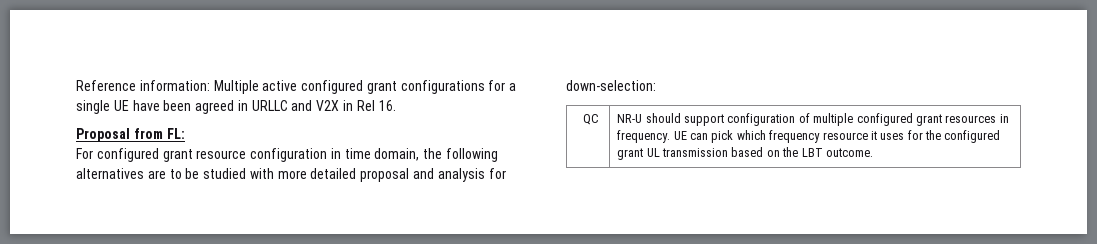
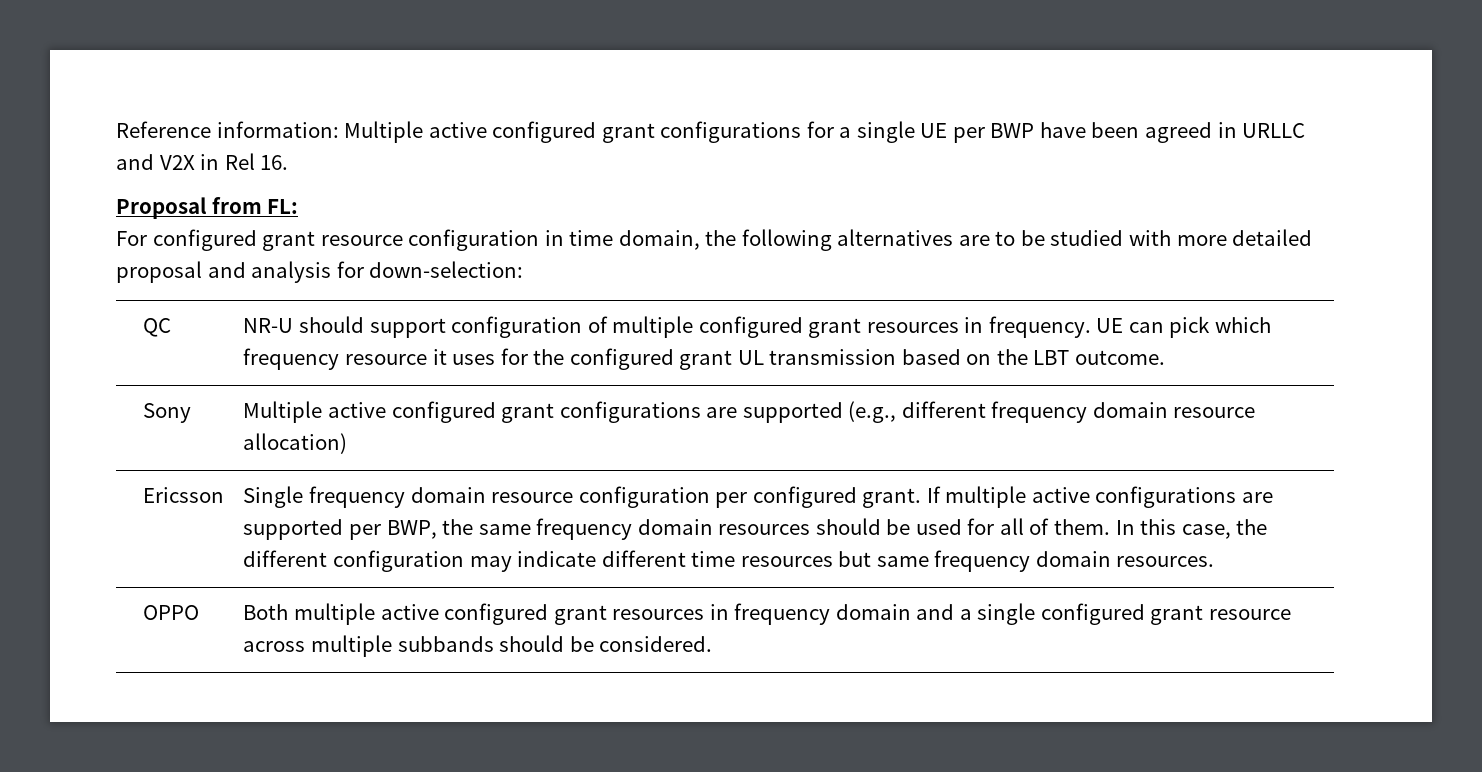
- Reference information: Multiple active configured grant configurations for a single UE have been agreed in URLLC and V2X in Rel 16.
+ Reference information: Multiple active configured grant configurations for a single UE per BWP have been agreed in URLLC and V2X in Rel 16.
+ Sony | Multiple active configured grant configurations are supported (e.g., different frequency domain resource allocation)
+ Ericsson | Single frequency domain resource configuration per configured grant. If multiple active configurations are supported per BWP, the same frequency domain resources should be used for all of them. In this case, the different configuration may indicate different time resources but same frequency domain resources.
+ OPPO | Both multiple active configured grant resources in frequency domain and a single configured grant resource across multiple subbands should be considered.

